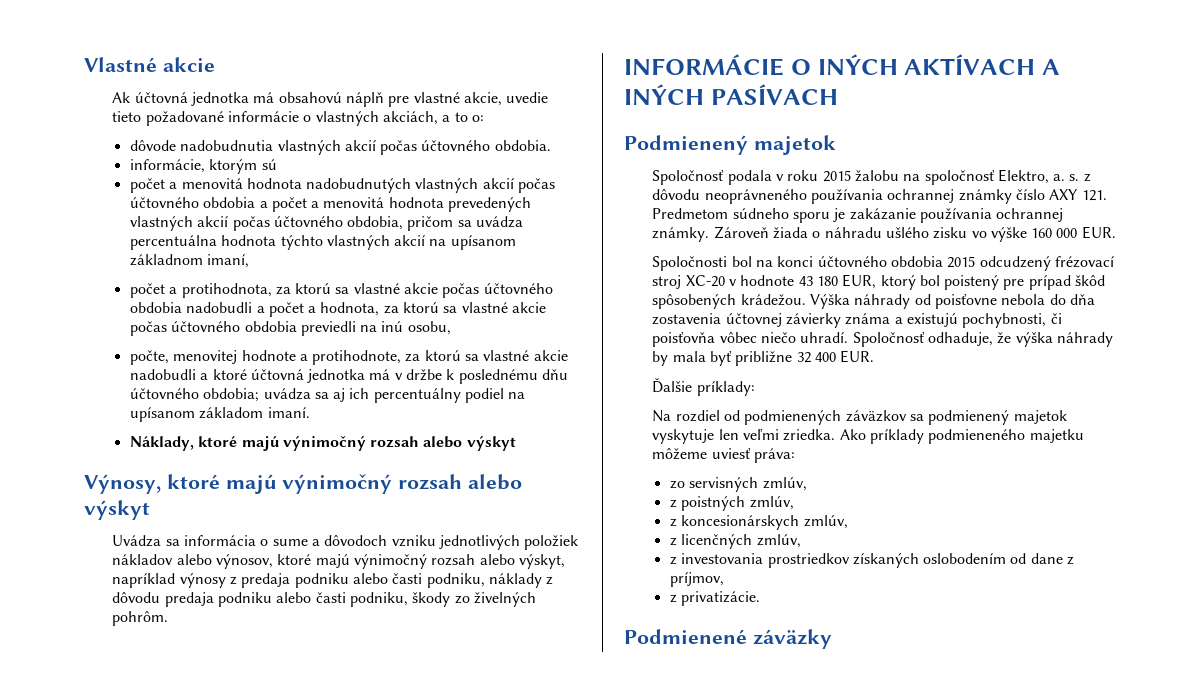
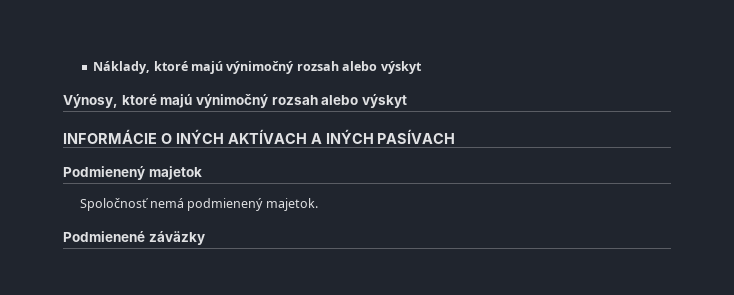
- Vlastné akcie
- Ak účtovná jednotka má obsahovú náplň pre vlastné akcie, uvedie tieto požadované informácie o vlastných akciách, a to o:
- dôvode nadobudnutia vlastných akcií počas účtovného obdobia.
- informácie, ktorým sú
- počet a menovitá hodnota nadobudnutých vlastných akcií počas účtovného obdobia a počet a menovitá hodnota prevedených vlastných akcií počas účtovného obdobia, pričom sa uvádza percentuálna hodnota týchto vlastných akcií na upísanom základnom imaní,
- počet a protihodnota, za ktorú sa vlastné akcie počas účtovného obdobia nadobudli a počet a hodnota, za ktorú sa vlastné akcie počas účtovného obdobia previedli na inú osobu,
- počte, menovitej hodnote a protihodnote, za ktorú sa vlastné akcie nadobudli a ktoré účtovná jednotka má v držbe k poslednému dňu účtovného obdobia; uvádza sa aj ich percentuálny podiel na upísanom základom imaní.
- Uvádza sa informácia o sume a dôvodoch vzniku jednotlivých položiek nákladov alebo výnosov, ktoré majú výnimočný rozsah alebo výskyt, napríklad výnosy z predaja podniku alebo časti podniku, náklady z dôvodu predaja podniku alebo časti podniku, škody zo živelných pohrôm.
- Spoločnosť podala v roku 2015 žalobu na spoločnosť Elektro, a. s. z dôvodu neoprávneného používania ochrannej známky číslo AXY 121. Predmetom súdneho sporu je zakázanie používania ochrannej známky. Zároveň žiada o náhradu ušlého zisku vo výške 160 000 EUR.
- Spoločnosti bol na konci účtovného obdobia 2015 odcudzený frézovací stroj XC-20 v hodnote 43 180 EUR, ktorý bol poistený pre prípad škôd spôsobených krádežou. Výška náhrady od poisťovne nebola do dňa zostavenia účtovnej závierky známa a existujú pochybnosti, či poisťovňa vôbec niečo uhradí. Spoločnosť odhaduje, že výška náhrady by mala byť približne 32 400 EUR.
- Ďalšie príklady:
- Na rozdiel od podmienených záväzkov sa podmienený majetok vyskytuje len veľmi zriedka. Ako príklady podmieneného majetku môžeme uviesť práva:
- zo servisných zmlúv,
- z poistných zmlúv,
- z koncesionárskych zmlúv,
- z licenčných zmlúv,
- z investovania prostriedkov získaných oslobodením od dane z príjmov,
- z privatizácie.
+ Spoločnosť nemá podmienený majetok.

